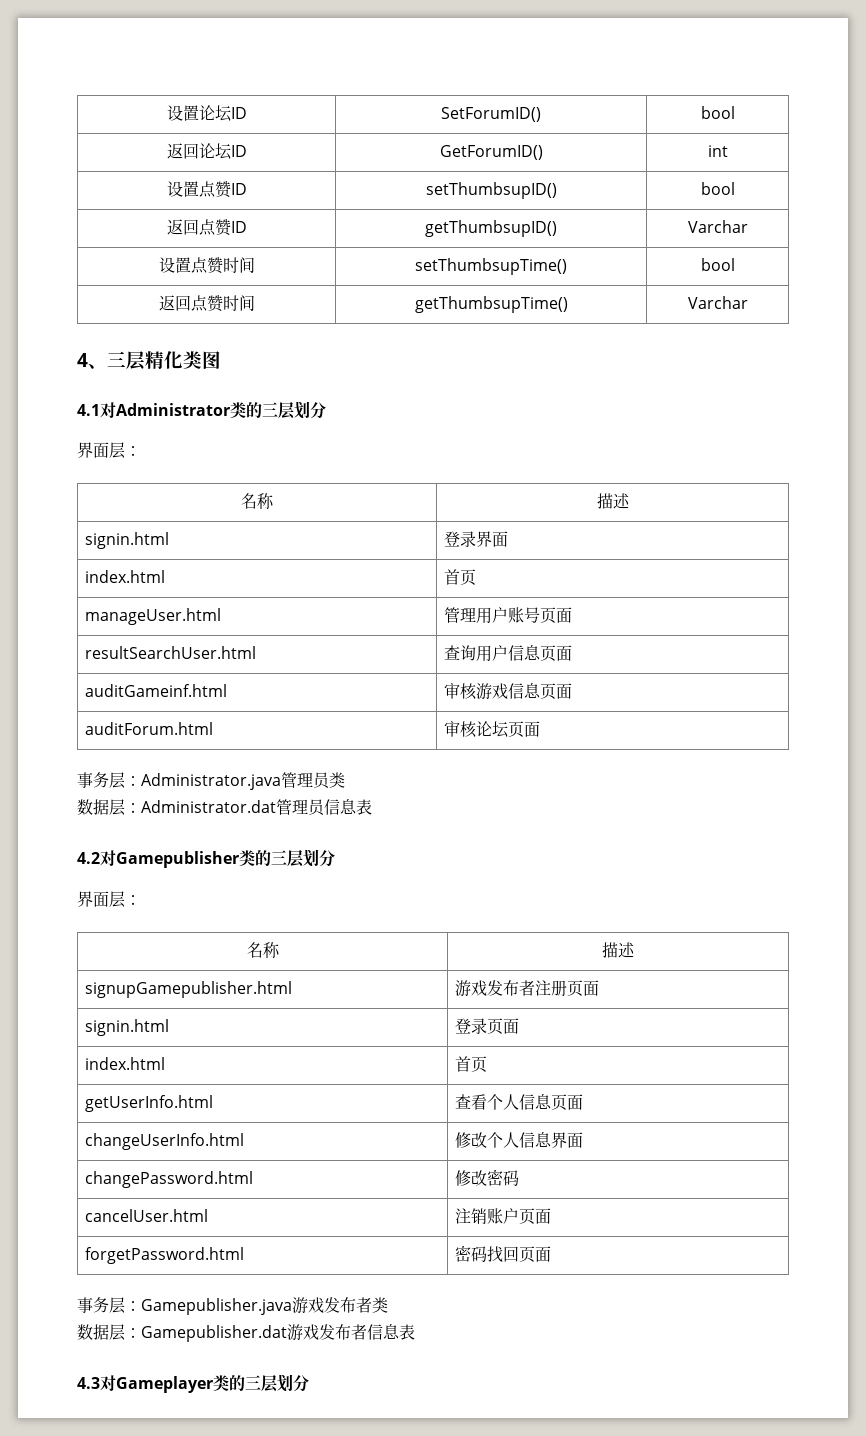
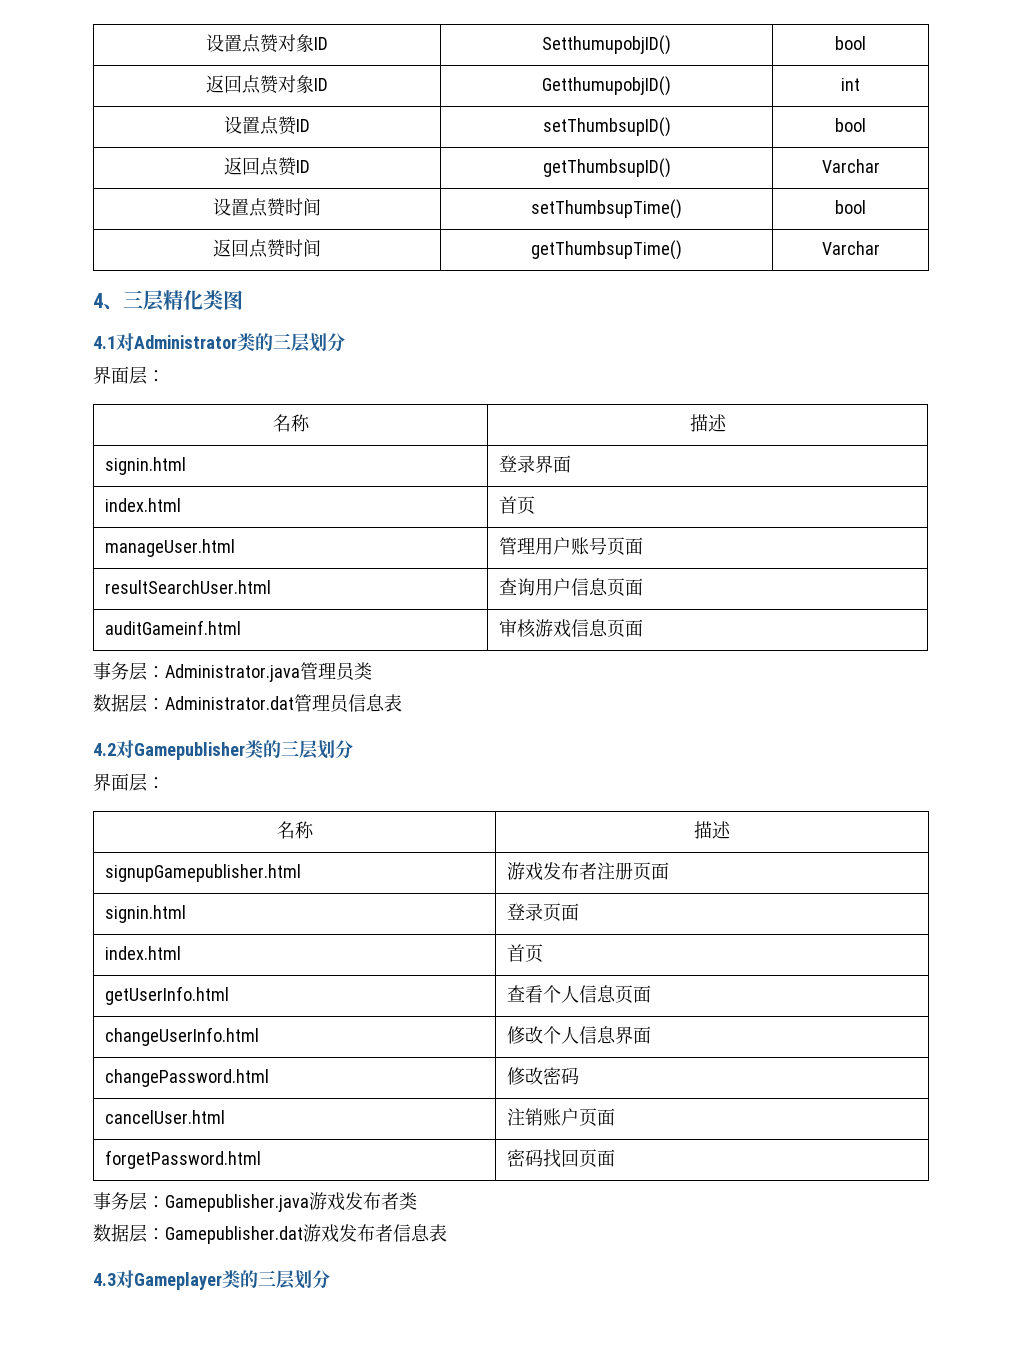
- 设置论坛ID | SetForumID() | bool
- 返回论坛ID | GetForumID() | int
+ 设置点赞对象ID | SetthumupobjID() | bool
+ 返回点赞对象ID | GetthumupobjID() | int
- auditForum.html | 审核论坛页面

